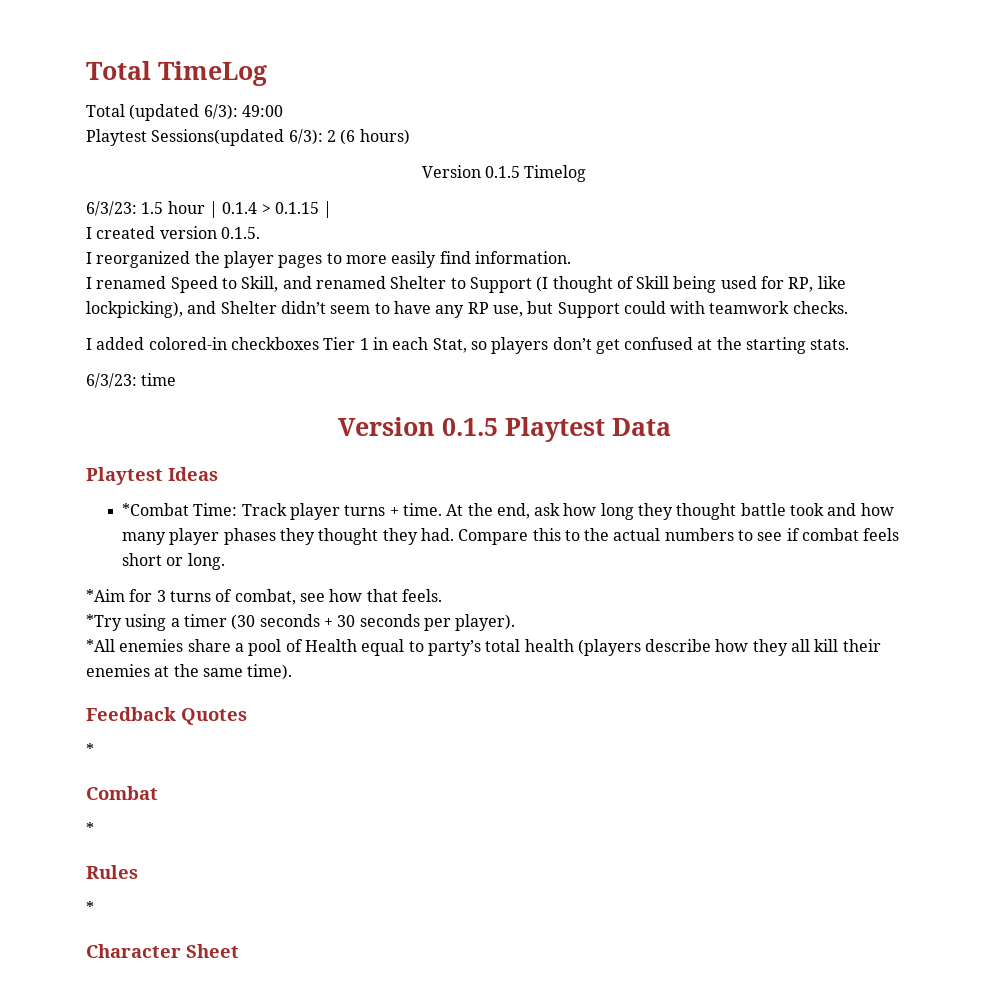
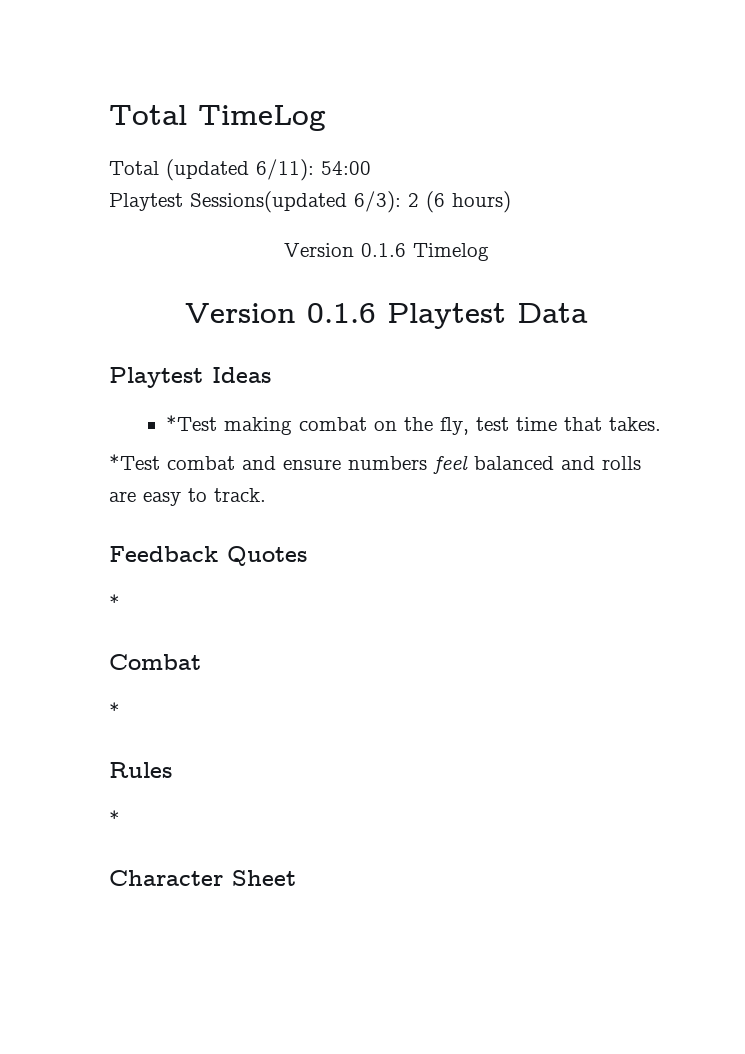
- Total (updated 6/3): 49:00
+ Total (updated 6/11): 54:00
- Version 0.1.5 Timelog
+ Version 0.1.6 Timelog
- 6/3/23: 1.5 hour | 0.1.4 > 0.1.15 |
- I created version 0.1.5.
- I reorganized the player pages to more easily find information.
- I renamed Speed to Skill, and renamed Shelter to Support (I thought of Skill being used for RP, like lockpicking), and Shelter didn’t seem to have any RP use, but Support could with teamwork checks.
- I added colored-in checkboxes Tier 1 in each Stat, so players don’t get confused at the starting stats.
- 6/3/23: time
- Version 0.1.5 Playtest Data
+ Version 0.1.6 Playtest Data
- *Combat Time: Track player turns + time. At the end, ask how long they thought battle took and how many player phases they thought they had. Compare this to the actual numbers to see if combat feels short or long.
- *Aim for 3 turns of combat, see how that feels.
- *Try using a timer (30 seconds + 30 seconds per player).
- *All enemies share a pool of Health equal to party’s total health (players describe how they all kill their enemies at the same time).
+ *Test making combat on the fly, test time that takes.
+ *Test combat and ensure numbers feel balanced and rolls are easy to track.

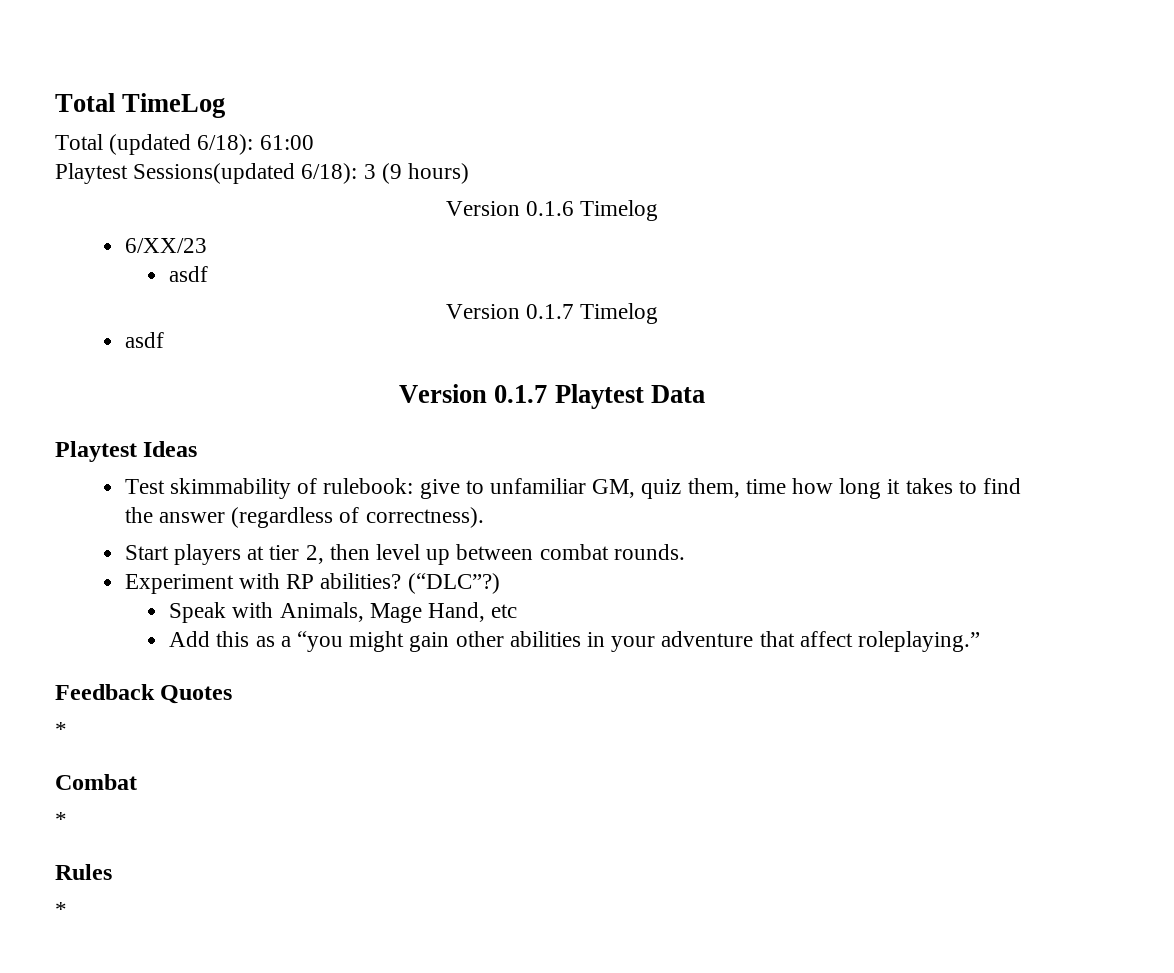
- Total (updated 6/11): 54:00
+ Total (updated 6/18): 61:00
- Playtest Sessions(updated 6/3): 2 (6 hours)
+ Playtest Sessions(updated 6/18): 3 (9 hours)
- Version 0.1.6 Playtest Data
+ 6/XX/23
+ asdf
+ Version 0.1.7 Timelog
+ asdf
+ Version 0.1.7 Playtest Data
- *Test making combat on the fly, test time that takes.
- *Test combat and ensure numbers feel balanced and rolls are easy to track.
+ Test skimmability of rulebook: give to unfamiliar GM, quiz them, time how long it takes to find the answer (regardless of correctness).
+ Start players at tier 2, then level up between combat rounds.
+ Experiment with RP abilities? (“DLC”?)
+ Speak with Animals, Mage Hand, etc
+ Add this as a “you might gain other abilities in your adventure that affect roleplaying.”
- Character Sheet

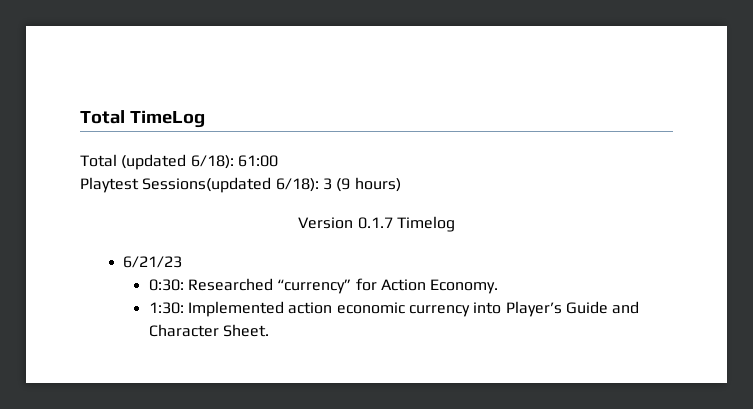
- Version 0.1.6 Timelog
- 6/XX/23
- asdf
  Version 0.1.7 Timelog
- asdf
- Version 0.1.7 Playtest Data
- Playtest Ideas
- Test skimmability of rulebook: give to unfamiliar GM, quiz them, time how long it takes to find the answer (regardless of correctness).
- Start players at tier 2, then level up between combat rounds.
- Experiment with RP abilities? (“DLC”?)
- Speak with Animals, Mage Hand, etc
- Add this as a “you might gain other abilities in your adventure that affect roleplaying.”
- Feedback Quotes
- *
- Combat
- *
- Rules
- *
+ 6/21/23
+ 0:30: Researched “currency” for Action Economy.
+ 1:30: Implemented action economic currency into Player’s Guide and Character Sheet.

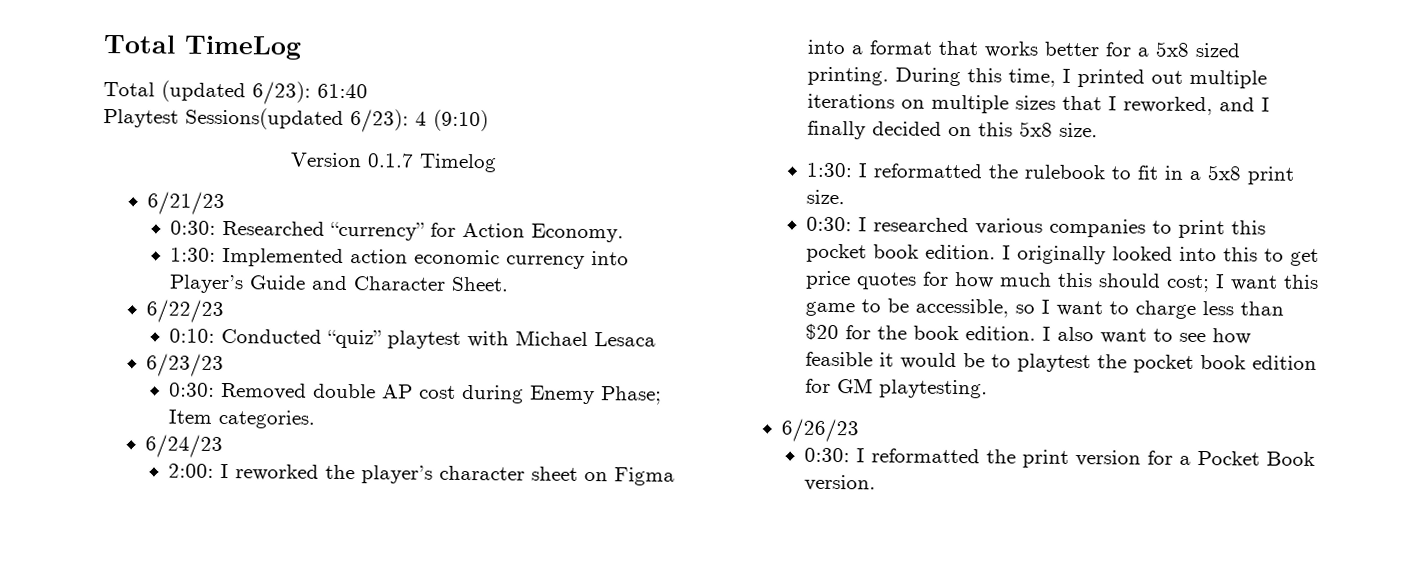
- Total (updated 6/18): 61:00
+ Total (updated 6/23): 61:40
- Playtest Sessions(updated 6/18): 3 (9 hours)
+ Playtest Sessions(updated 6/23): 4 (9:10)
+ 6/22/23
+ 0:10: Conducted “quiz” playtest with Michael Lesaca
+ 6/23/23
+ 0:30: Removed double AP cost during Enemy Phase; Item categories.
+ 6/24/23
+ 2:00: I reworked the player’s character sheet on Figma into a format that works better for a 5x8 sized printing. During this time, I printed out multiple iterations on multiple sizes that I reworked, and I finally decided on this 5x8 size.
+ 1:30: I reformatted the rulebook to fit in a 5x8 print size.
+ 0:30: I researched various companies to print this pocket book edition. I originally looked into this to get price quotes for how much this should cost; I want this game to be accessible, so I want to charge less than $20 for the book edition. I also want to see how feasible it would be to playtest the pocket book edition for GM playtesting.
+ 6/26/23
+ 0:30: I reformatted the print version for a Pocket Book version.

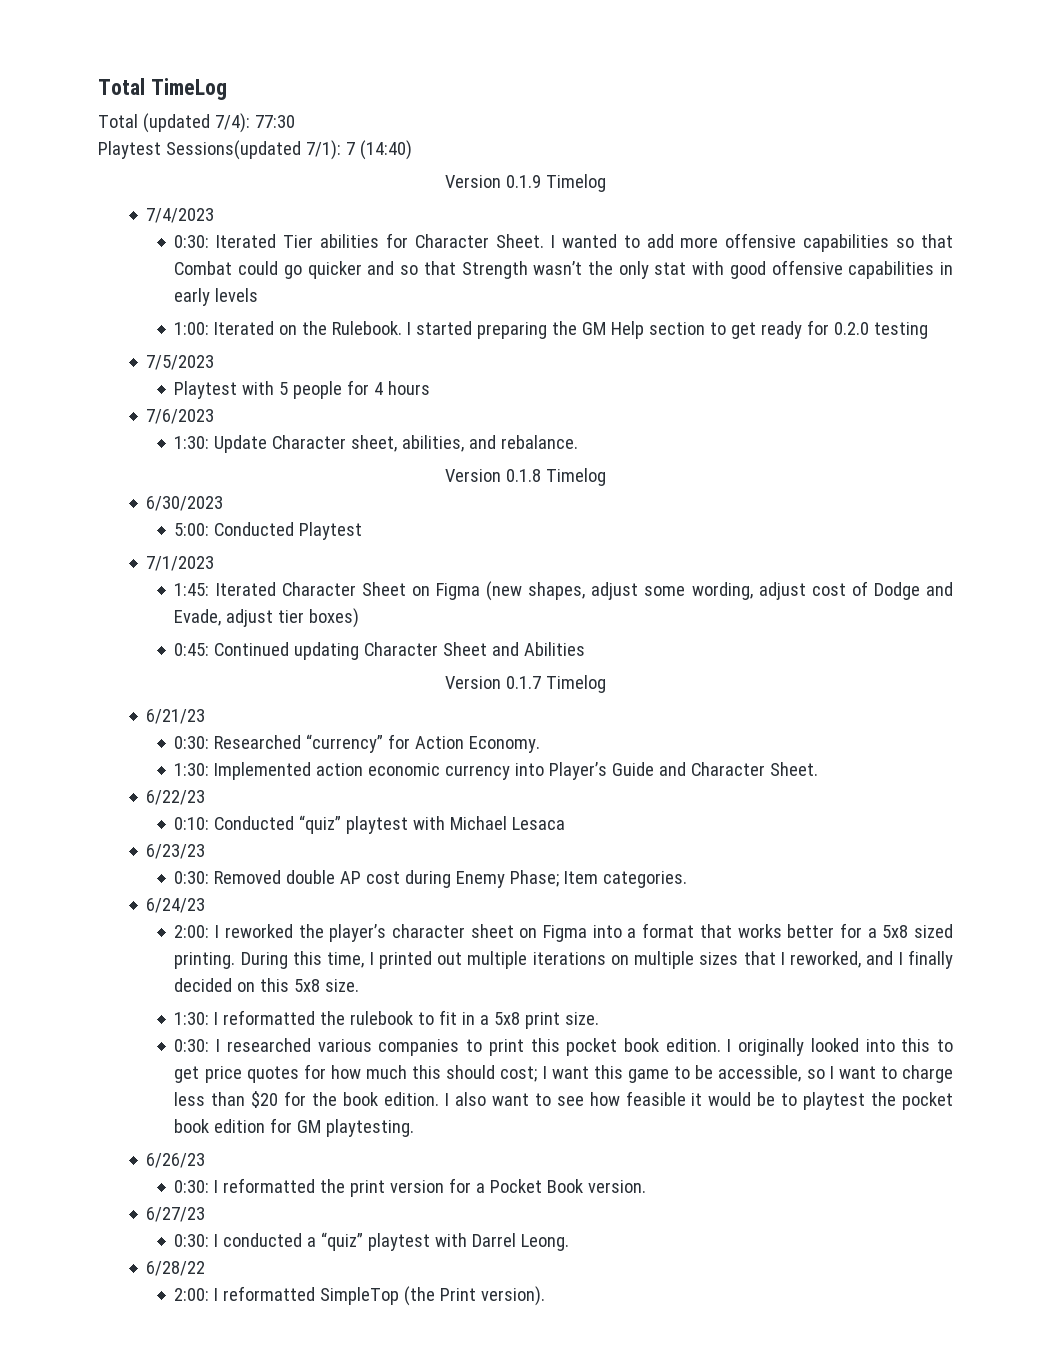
- Total (updated 6/23): 61:40
+ Total (updated 7/4): 77:30
- Playtest Sessions(updated 6/23): 4 (9:10)
+ Playtest Sessions(updated 7/1): 7 (14:40)
+ Version 0.1.9 Timelog
+ 7/4/2023
+ 0:30: Iterated Tier abilities for Character Sheet. I wanted to add more offensive capabilities so that Combat could go quicker and so that Strength wasn’t the only stat with good offensive capabilities in early levels
+ 1:00: Iterated on the Rulebook. I started preparing the GM Help section to get ready for 0.2.0 testing
+ 7/5/2023
+ Playtest with 5 people for 4 hours
+ 7/6/2023
+ 1:30: Update Character sheet, abilities, and rebalance.
+ Version 0.1.8 Timelog
+ 6/30/2023
+ 5:00: Conducted Playtest
+ 7/1/2023
+ 1:45: Iterated Character Sheet on Figma (new shapes, adjust some wording, adjust cost of Dodge and Evade, adjust tier boxes)
+ 0:45: Continued updating Character Sheet and Abilities
+ 6/27/23
+ 0:30: I conducted a “quiz” playtest with Darrel Leong.
+ 6/28/22
+ 2:00: I reformatted SimpleTop (the Print version).

